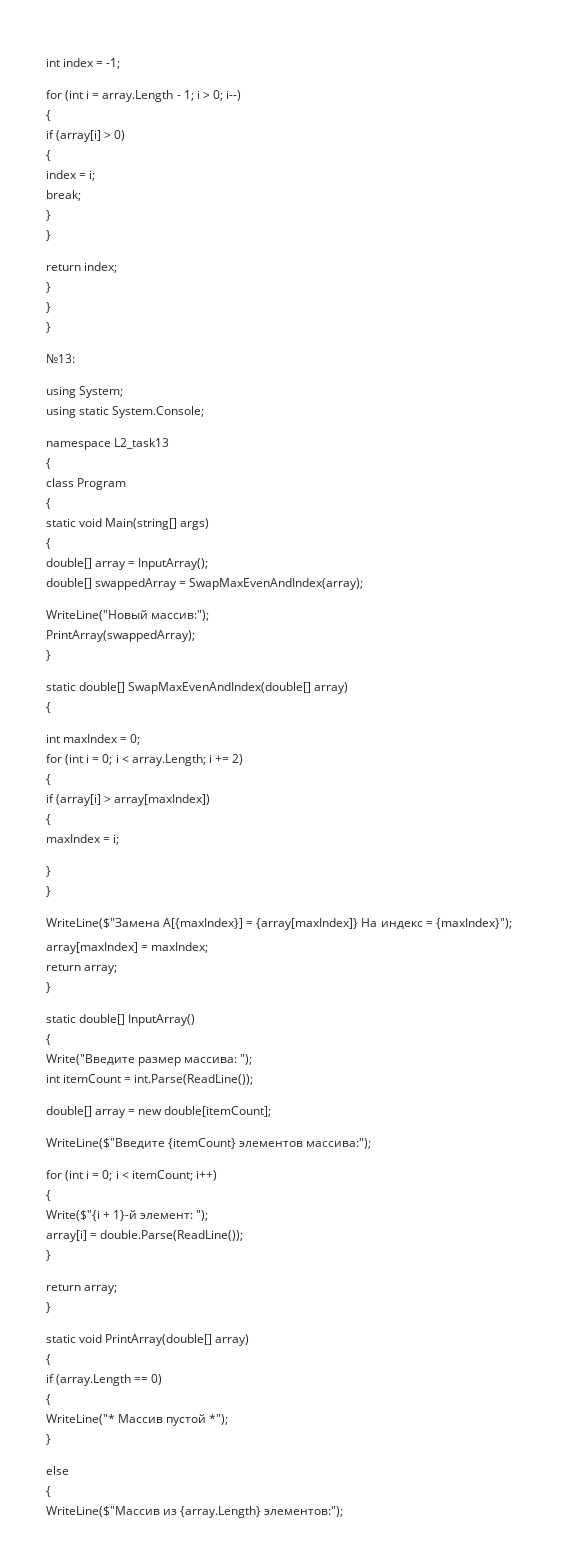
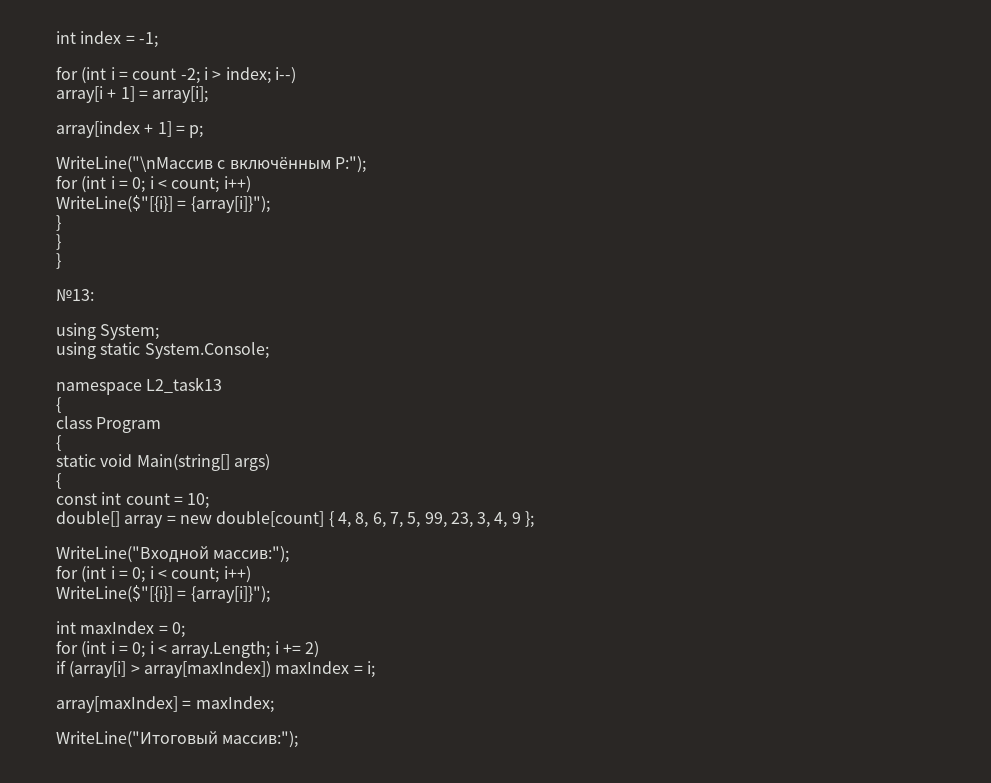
- for (int i = array.Length - 1; i > 0; i--)
- {
- if (array[i] > 0)
- {
- index = i;
- break;
- }
- }
- return index;
+ for (int i = count -2; i > index; i--)
+ array[i + 1] = array[i];
+ array[index + 1] = p;
+ WriteLine("\nМассив с включённым P:");
+ for (int i = 0; i < count; i++)
+ WriteLine($"[{i}] = {array[i]}");
- double[] array = InputArray();
- double[] swappedArray = SwapMaxEvenAndIndex(array);
- WriteLine("Новый массив:");
- PrintArray(swappedArray);
- }
- static double[] SwapMaxEvenAndIndex(double[] array)
- {
+ const int count = 10;
+ double[] array = new double[count] { 4, 8, 6, 7, 5, 99, 23, 3, 4, 9 };
+ WriteLine("Входной массив:");
+ for (int i = 0; i < count; i++)
+ WriteLine($"[{i}] = {array[i]}");
  for (int i = 0; i < array.Length; i += 2)
- {
- if (array[i] > array[maxIndex])
- {
- maxIndex = i;
- }
- }
- WriteLine($"Замена A[{maxIndex}] = {array[maxIndex]} На индекс = {maxIndex}");
+ if (array[i] > array[maxIndex]) maxIndex = i;
  array[maxIndex] = maxIndex;
- return array;
- }
- static double[] InputArray()
- {
- Write("Введите размер массива: ");
- int itemCount = int.Parse(ReadLine());
- double[] array = new double[itemCount];
- WriteLine($"Введите {itemCount} элементов массива:");
- for (int i = 0; i < itemCount; i++)
- {
- Write($"{i + 1}-й элемент: ");
- array[i] = double.Parse(ReadLine());
- }
- return array;
- }
- static void PrintArray(double[] array)
- {
- if (array.Length == 0)
- {
- WriteLine("* Массив пустой *");
- }
- else
- {
- WriteLine($"Массив из {array.Length} элементов:");
+ WriteLine("Итоговый массив:");

